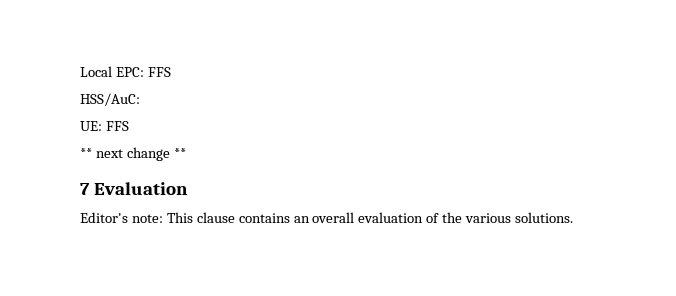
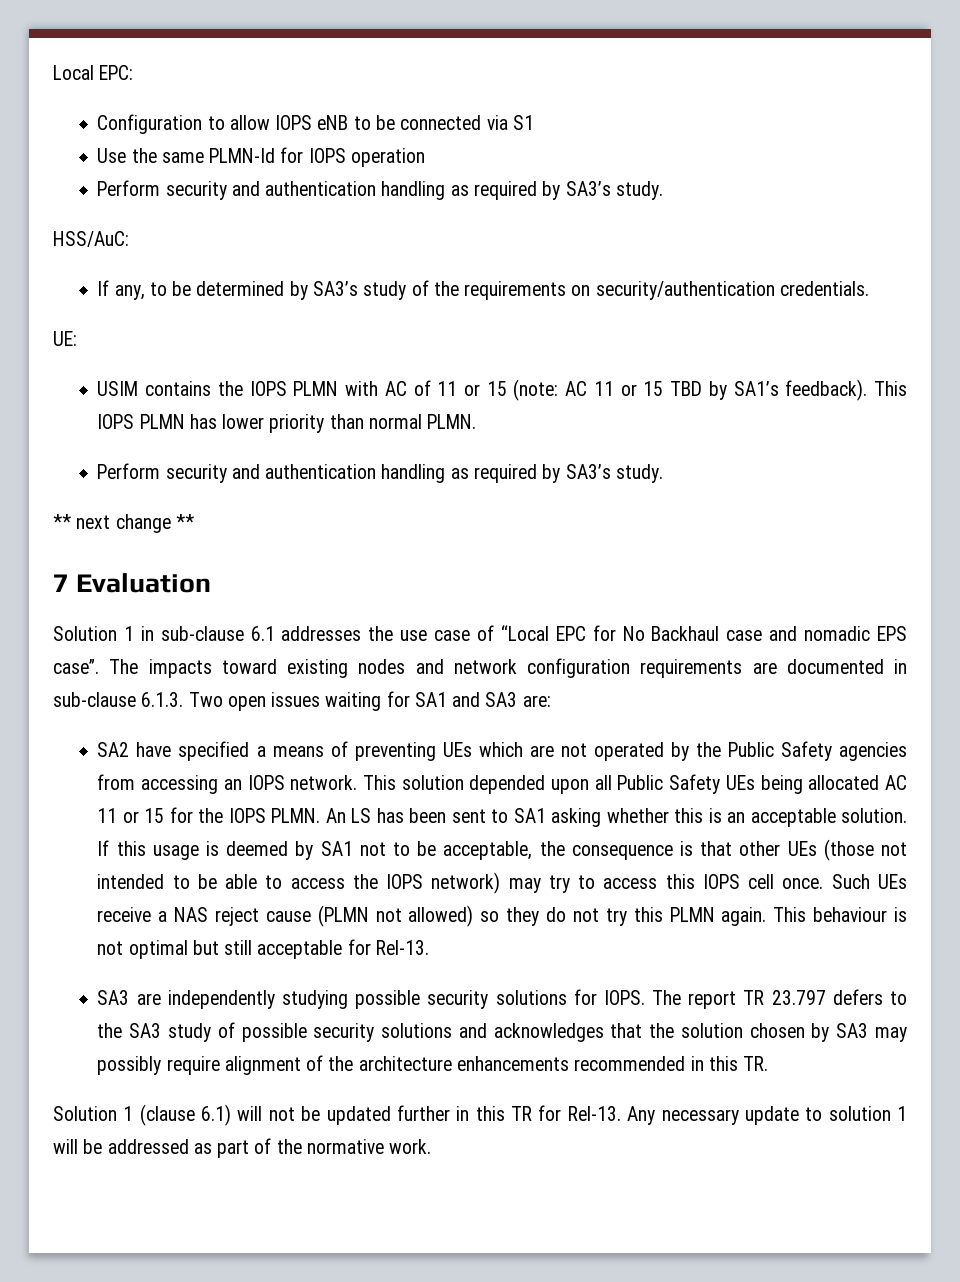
- Local EPC: FFS
+ Local EPC:
+ Configuration to allow IOPS eNB to be connected via S1
+ Use the same PLMN-Id for IOPS operation
+ Perform security and authentication handling as required by SA3’s study.
  HSS/AuC:
- UE: FFS
+ If any, to be determined by SA3’s study of the requirements on security/authentication credentials.
+ UE:
+ USIM contains the IOPS PLMN with AC of 11 or 15 (note: AC 11 or 15 TBD by SA1’s feedback). This IOPS PLMN has lower priority than normal PLMN.
+ Perform security and authentication handling as required by SA3’s study.
- Editor's note: This clause contains an overall evaluation of the various solutions.
+ Solution 1 in sub-clause 6.1 addresses the use case of “Local EPC for No Backhaul case and nomadic EPS case”. The impacts toward existing nodes and network configuration requirements are documented in sub-clause 6.1.3. Two open issues waiting for SA1 and SA3 are:
+ SA2 have specified a means of preventing UEs which are not operated by the Public Safety agencies from accessing an IOPS network. This solution depended upon all Public Safety UEs being allocated AC 11 or 15 for the IOPS PLMN. An LS has been sent to SA1 asking whether this is an acceptable solution. If this usage is deemed by SA1 not to be acceptable, the consequence is that other UEs (those not intended to be able to access the IOPS network) may try to access this IOPS cell once. Such UEs receive a NAS reject cause (PLMN not allowed) so they do not try this PLMN again. This behaviour is not optimal but still acceptable for Rel-13.
+ SA3 are independently studying possible security solutions for IOPS. The report TR 23.797 defers to the SA3 study of possible security solutions and acknowledges that the solution chosen by SA3 may possibly require alignment of the architecture enhancements recommended in this TR.
+ Solution 1 (clause 6.1) will not be updated further in this TR for Rel-13. Any necessary update to solution 1 will be addressed as part of the normative work.

